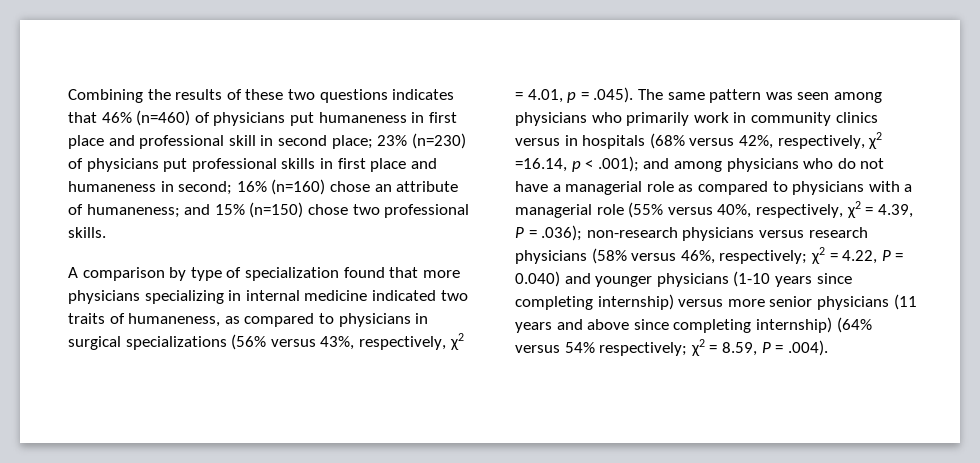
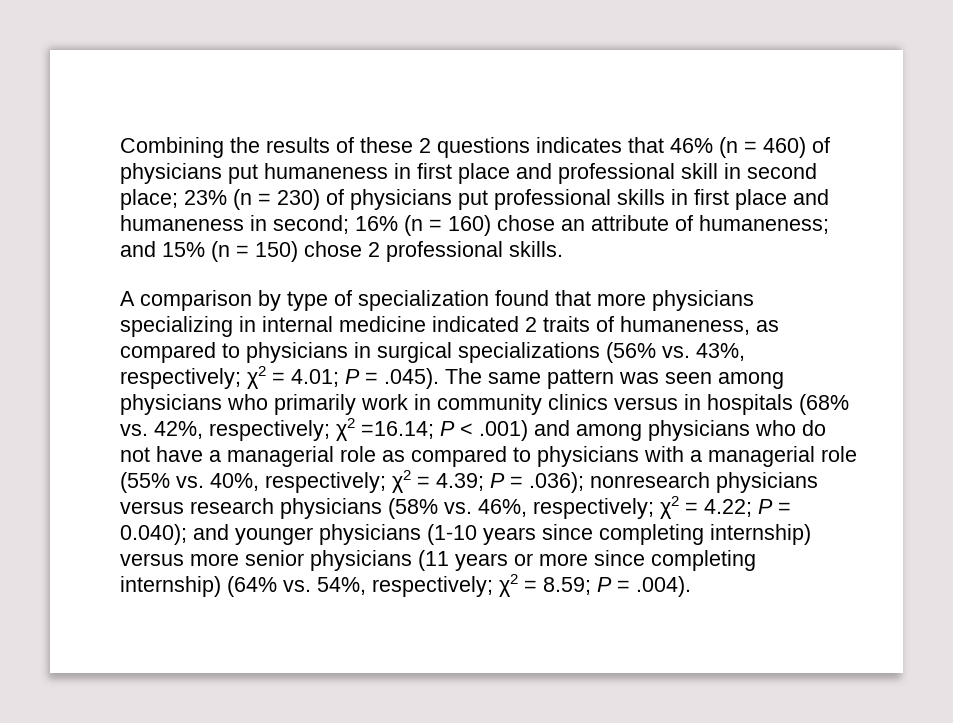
- Combining the results of these two questions indicates that 46% (n=460) of physicians put humaneness in first place and professional skill in second place; 23% (n=230) of physicians put professional skills in first place and humaneness in second; 16% (n=160) chose an attribute of humaneness; and 15% (n=150) chose two professional skills.
+ Combining the results of these 2 questions indicates that 46% (n = 460) of physicians put humaneness in first place and professional skill in second place; 23% (n = 230) of physicians put professional skills in first place and humaneness in second; 16% (n = 160) chose an attribute of humaneness; and 15% (n = 150) chose 2 professional skills.
- A comparison by type of specialization found that more physicians specializing in internal medicine indicated two traits of humaneness, as compared to physicians in surgical specializations (56% versus 43%, respectively, χ2 = 4.01, p = .045). The same pattern was seen among physicians who primarily work in community clinics versus in hospitals (68% versus 42%, respectively, χ2 =16.14, p < .001); and among physicians who do not have a managerial role as compared to physicians with a managerial role (55% versus 40%, respectively, χ2 = 4.39, P = .036);
+ A comparison by type of specialization found that more physicians specializing in internal medicine indicated 2 traits of humaneness, as compared to physicians in surgical specializations (56% vs. 43%, respectively; χ2 = 4.01; P = .045). The same pattern was seen among physicians who primarily work in community clinics versus in hospitals (68% vs. 42%, respectively; χ2 =16.14; P < .001) and among physicians who do not have a managerial role as compared to physicians with a managerial role (55% vs. 40%, respectively; χ2 = 4.39; P = .036);
- non-research physicians versus research physicians (58% versus 46%, respectively;
+ nonresearch physicians versus research physicians (58% vs. 46%, respectively;
- χ2 = 4.22, P = 0.040) and younger physicians (1-10 years since completing internship) versus more senior physicians (11 years and above since completing internship) (64% versus 54% respectively; χ2 = 8.59, P = .004).
+ χ2 = 4.22; P = 0.040); and younger physicians (1-10 years since completing internship) versus more senior physicians (11 years or more since completing internship) (64% vs. 54%, respectively; χ2 = 8.59; P = .004).

